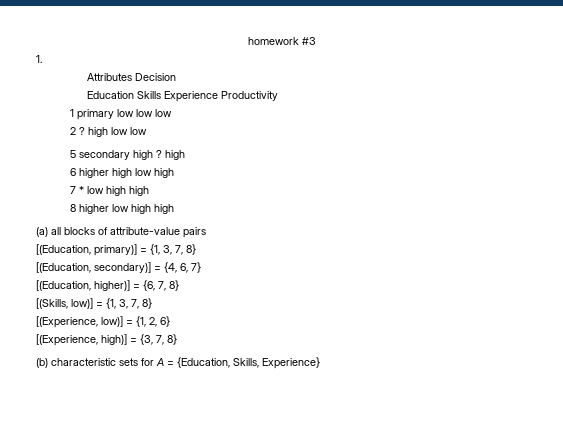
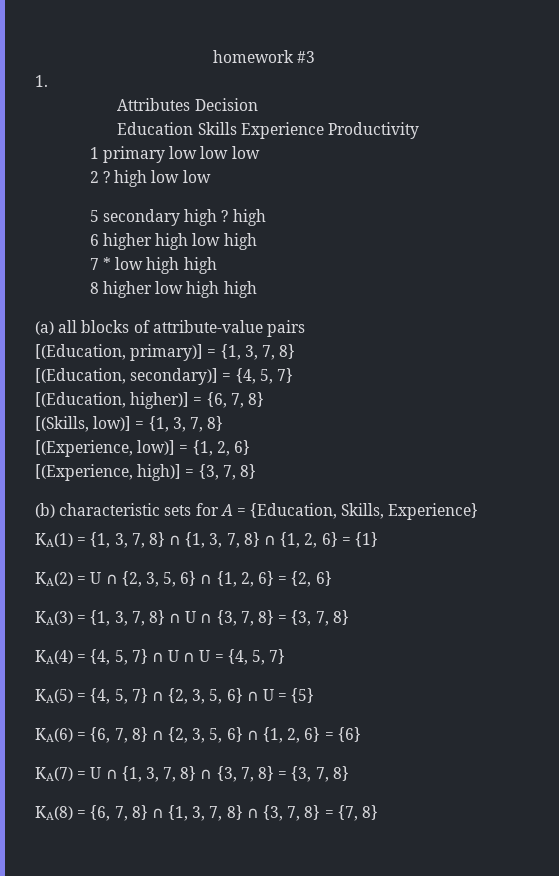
- [(Education, secondary)] = {4, 6, 7}
+ [(Education, secondary)] = {4, 5, 7}
+ KA(1) = {1, 3, 7, 8} ∩ {1, 3, 7, 8} ∩ {1, 2, 6} = {1}
+ KA(2) = U ∩ {2, 3, 5, 6} ∩ {1, 2, 6} = {2, 6}
+ KA(3) = {1, 3, 7, 8} ∩ U ∩ {3, 7, 8} = {3, 7, 8}
+ KA(4) = {4, 5, 7} ∩ U ∩ U = {4, 5, 7}
+ KA(5) = {4, 5, 7} ∩ {2, 3, 5, 6} ∩ U = {5}
+ KA(6) = {6, 7, 8} ∩ {2, 3, 5, 6} ∩ {1, 2, 6} = {6}
+ KA(7) = U ∩ {1, 3, 7, 8} ∩ {3, 7, 8} = {3, 7, 8}
+ KA(8) = {6, 7, 8} ∩ {1, 3, 7, 8} ∩ {3, 7, 8} = {7, 8}

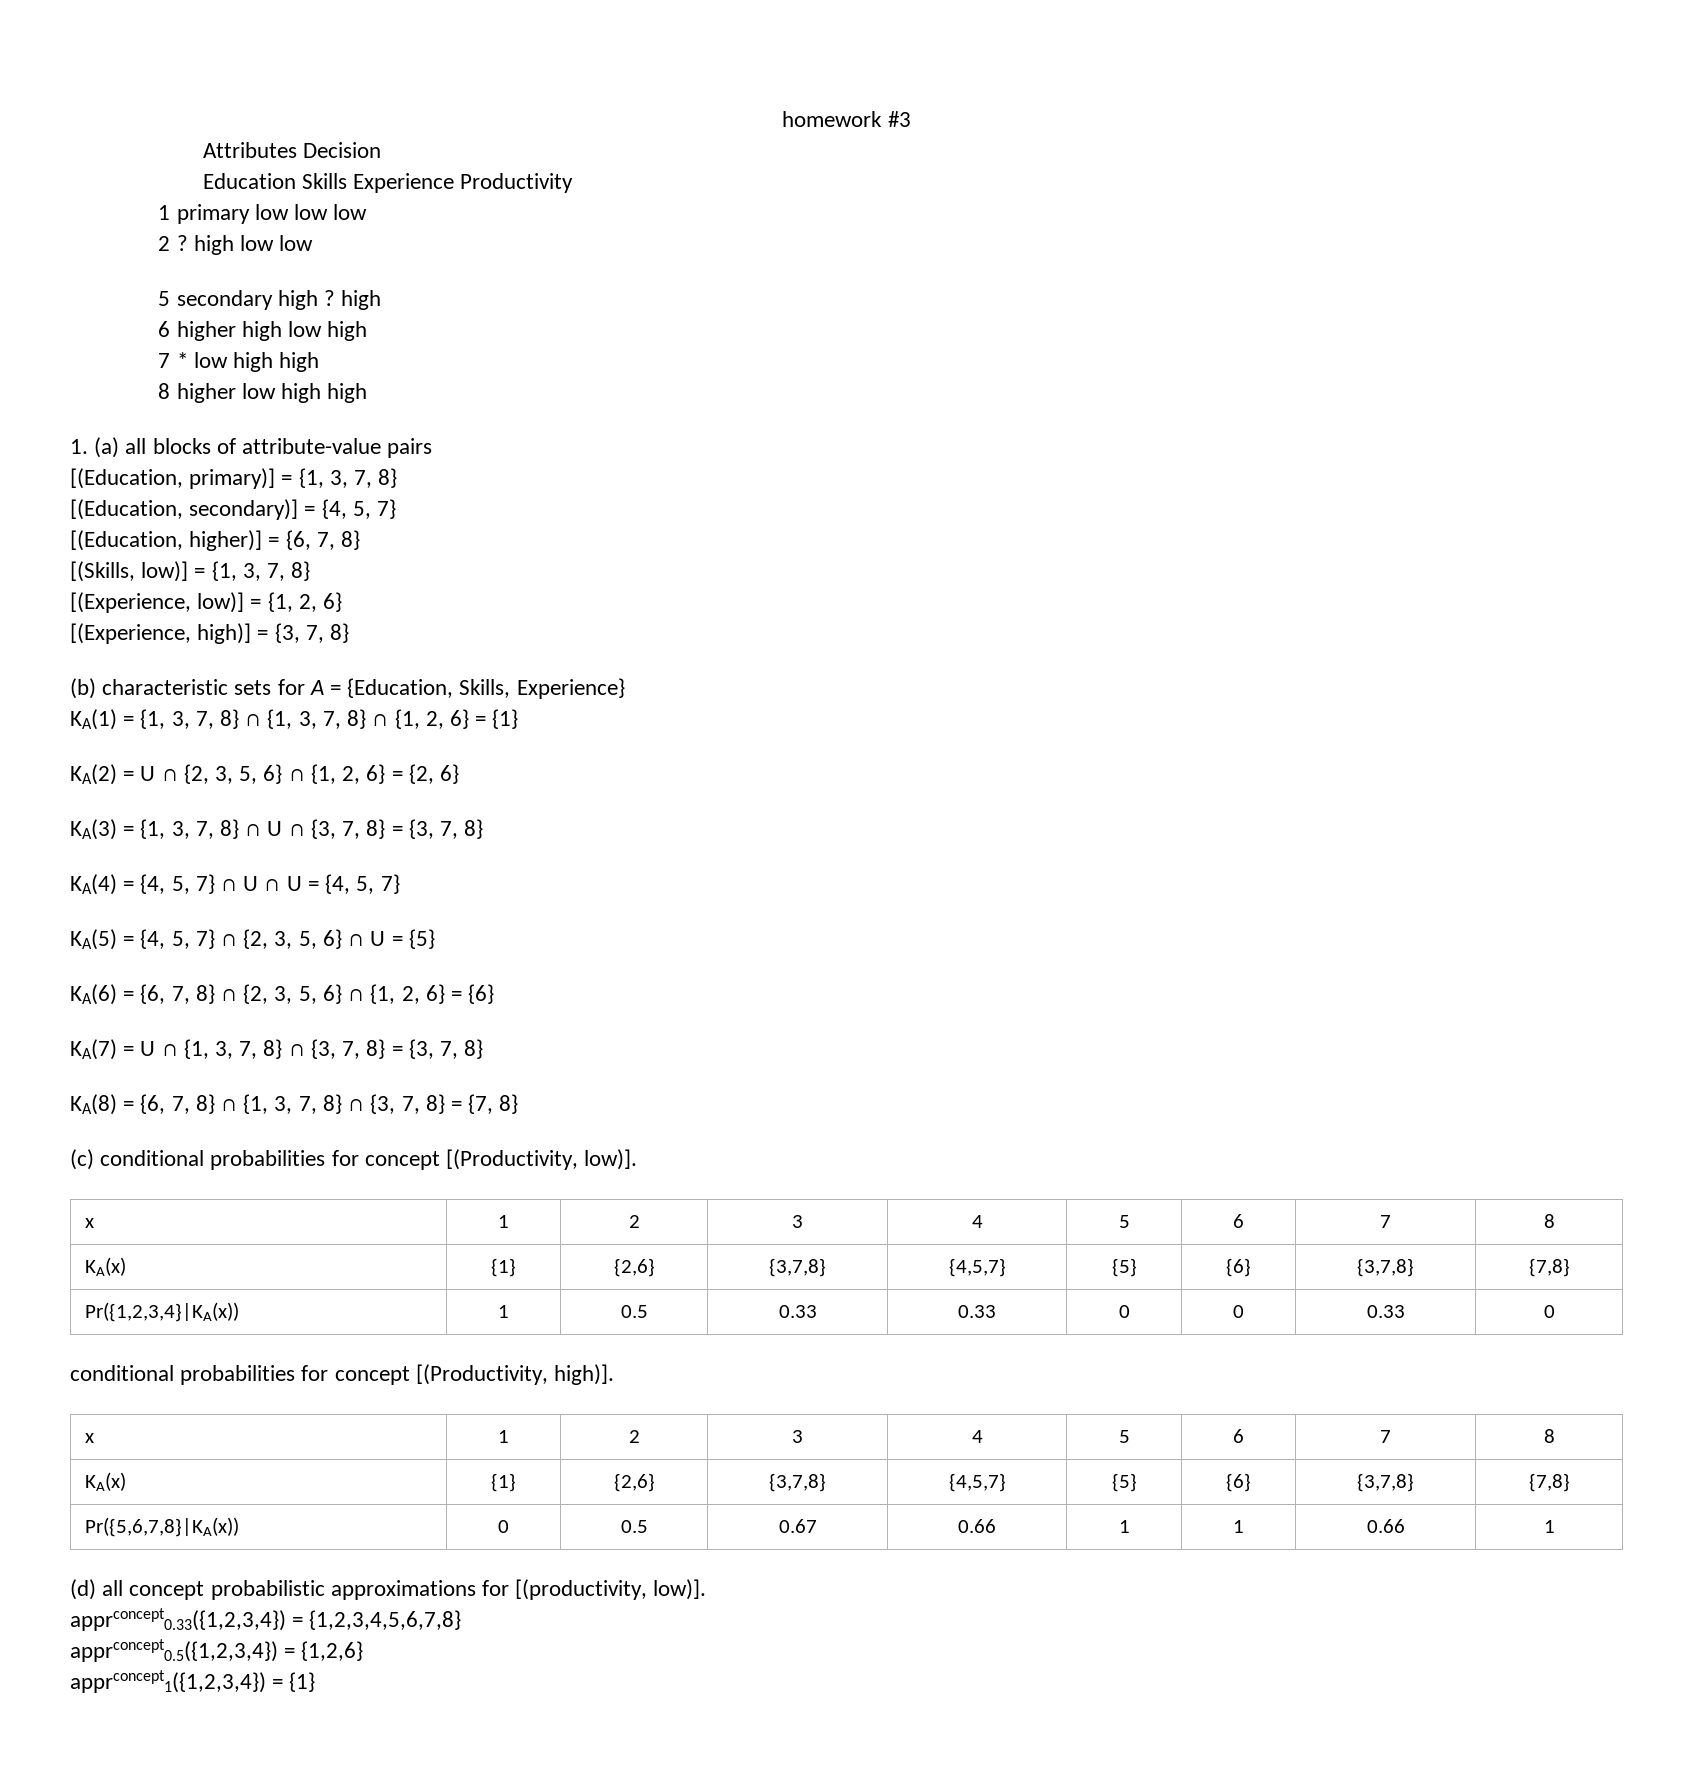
- 1.
- (a) all blocks of attribute-value pairs
+ 1. (a) all blocks of attribute-value pairs
+ (c) conditional probabilities for concept [(Productivity, low)].
+ x | 1 | 2 | 3 | 4 | 5 | 6 | 7 | 8
+ KA(x) | {1} | {2,6} | {3,7,8} | {4,5,7} | {5} | {6} | {3,7,8} | {7,8}
+ Pr({1,2,3,4}|KA(x)) | 1 | 0.5 | 0.33 | 0.33 | 0 | 0 | 0.33 | 0
+ conditional probabilities for concept [(Productivity, high)].
+ x | 1 | 2 | 3 | 4 | 5 | 6 | 7 | 8
+ KA(x) | {1} | {2,6} | {3,7,8} | {4,5,7} | {5} | {6} | {3,7,8} | {7,8}
+ Pr({5,6,7,8}|KA(x)) | 0 | 0.5 | 0.67 | 0.66 | 1 | 1 | 0.66 | 1
+ (d) all concept probabilistic approximations for [(productivity, low)].
+ apprconcept0.33({1,2,3,4}) = {1,2,3,4,5,6,7,8}
+ apprconcept0.5({1,2,3,4}) = {1,2,6}
+ apprconcept1({1,2,3,4}) = {1}

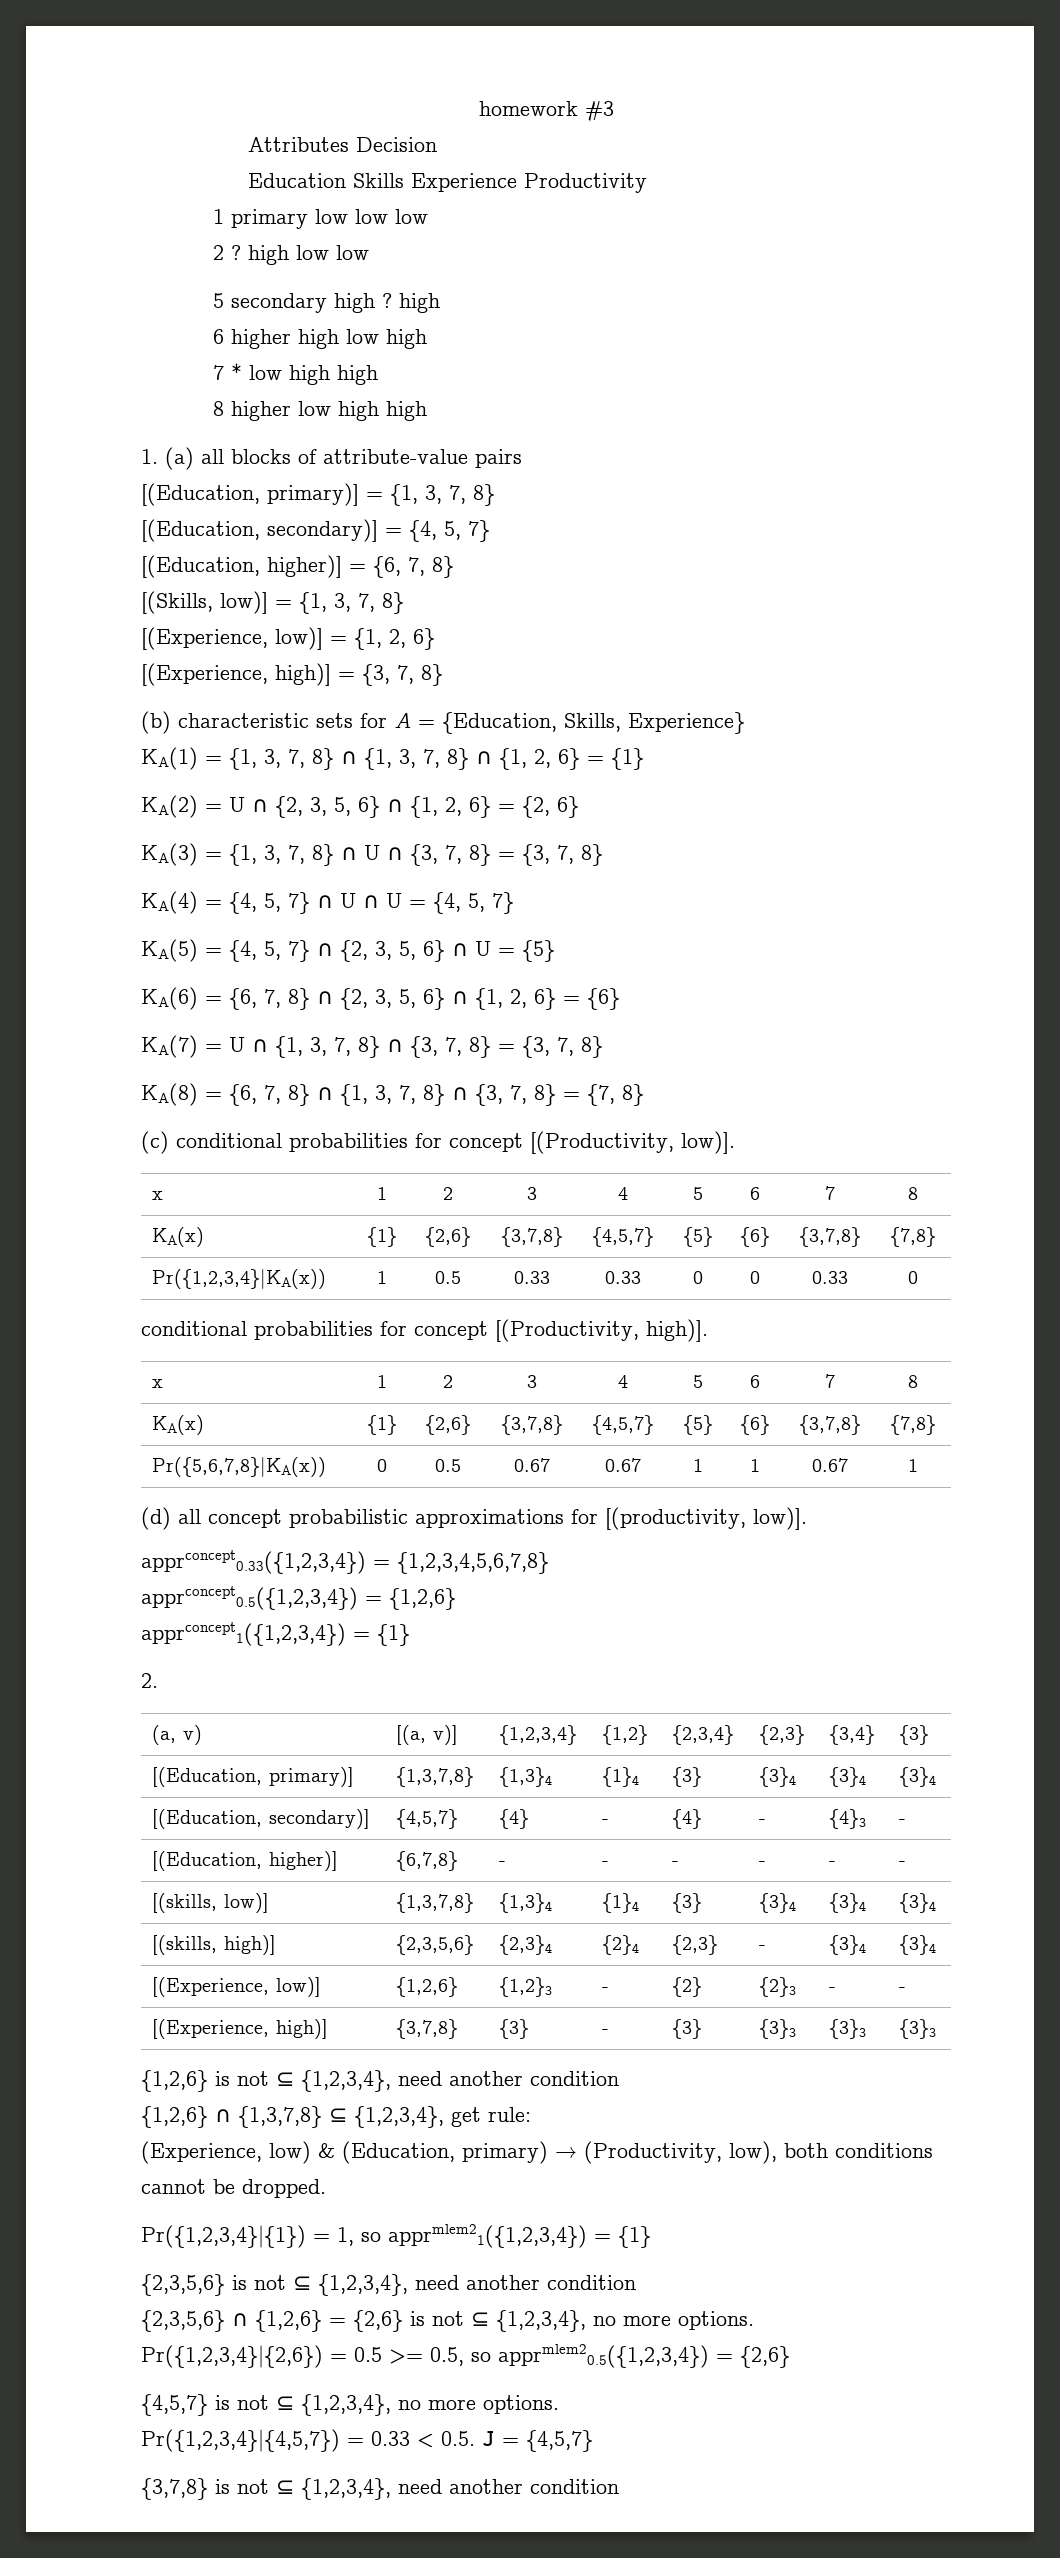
- Pr({5,6,7,8}|KA(x)) | 0 | 0.5 | 0.67 | 0.66 | 1 | 1 | 0.66 | 1
+ Pr({5,6,7,8}|KA(x)) | 0 | 0.5 | 0.67 | 0.67 | 1 | 1 | 0.67 | 1
+ 2.
+ (a, v) | [(a, v)] | {1,2,3,4} | {1,2} | {2,3,4} | {2,3} | {3,4} | {3}
+ [(Education, primary)] | {1,3,7,8} | {1,3}4 | {1}4 | {3} | {3}4 | {3}4 | {3}4
+ [(Education, secondary)] | {4,5,7} | {4} | - | {4} | - | {4}3 | -
+ [(Education, higher)] | {6,7,8} | - | - | - | - | - | -
+ [(skills, low)] | {1,3,7,8} | {1,3}4 | {1}4 | {3} | {3}4 | {3}4 | {3}4
+ [(skills, high)] | {2,3,5,6} | {2,3}4 | {2}4 | {2,3} | - | {3}4 | {3}4
+ [(Experience, low)] | {1,2,6} | {1,2}3 | - | {2} | {2}3 | - | -
+ [(Experience, high)] | {3,7,8} | {3} | - | {3} | {3}3 | {3}3 | {3}3
+ {1,2,6} is not ⊆ {1,2,3,4}, need another condition
+ {1,2,6} ∩ {1,3,7,8} ⊆ {1,2,3,4}, get rule:
+ (Experience, low) & (Education, primary) → (Productivity, low), both conditions cannot be dropped.
+ Pr({1,2,3,4}|{1}) = 1, so apprmlem21({1,2,3,4}) = {1}
+ {2,3,5,6} is not ⊆ {1,2,3,4}, need another condition
+ {2,3,5,6} ∩ {1,2,6} = {2,6} is not ⊆ {1,2,3,4}, no more options.
+ Pr({1,2,3,4}|{2,6}) = 0.5 >= 0.5, so apprmlem20.5({1,2,3,4}) = {2,6}
+ {4,5,7} is not ⊆ {1,2,3,4}, no more options.
+ Pr({1,2,3,4}|{4,5,7}) = 0.33 < 0.5. J = {4,5,7}
+ {3,7,8} is not ⊆ {1,2,3,4}, need another condition

